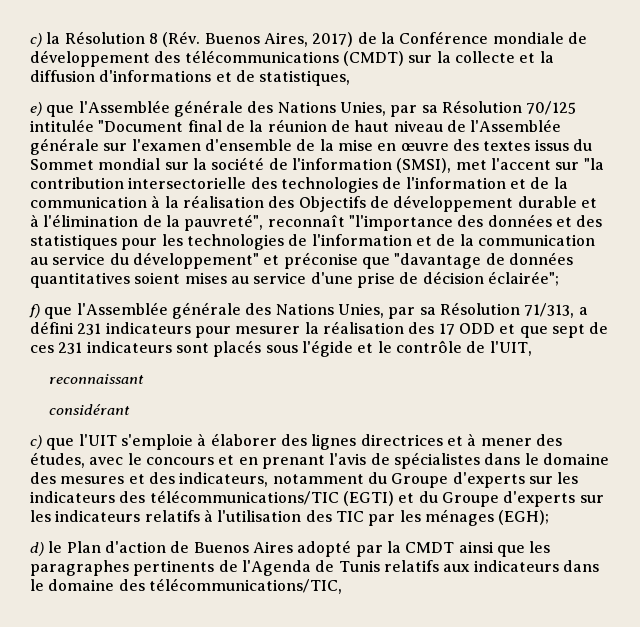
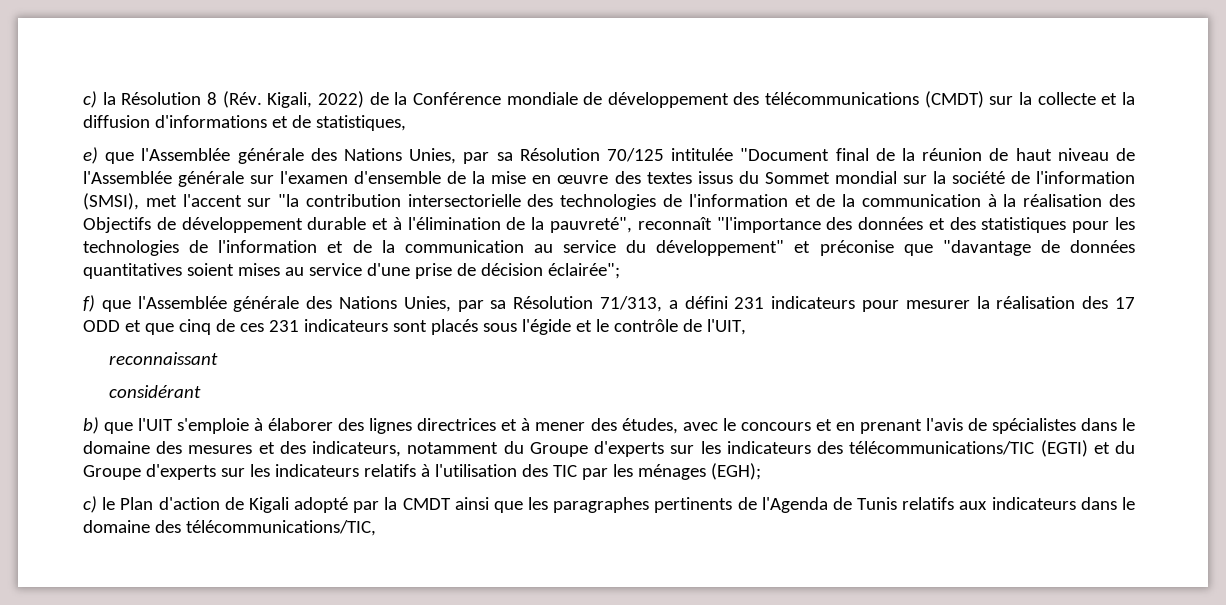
- c) la Résolution 8 (Rév. Buenos Aires, 2017) de la Conférence mondiale de développement des télécommunications (CMDT) sur la collecte et la diffusion d'informations et de statistiques,
+ c) la Résolution 8 (Rév. Kigali, 2022) de la Conférence mondiale de développement des télécommunications (CMDT) sur la collecte et la diffusion d'informations et de statistiques,
- f) que l'Assemblée générale des Nations Unies, par sa Résolution 71/313, a défini 231 indicateurs pour mesurer la réalisation des 17 ODD et que sept de ces 231 indicateurs sont placés sous l'égide et le contrôle de l'UIT,
+ f) que l'Assemblée générale des Nations Unies, par sa Résolution 71/313, a défini 231 indicateurs pour mesurer la réalisation des 17 ODD et que cinq de ces 231 indicateurs sont placés sous l'égide et le contrôle de l'UIT,
- c) que l'UIT s'emploie à élaborer des lignes directrices et à mener des études, avec le concours et en prenant l'avis de spécialistes dans le domaine des mesures et des indicateurs, notamment du Groupe d'experts sur les indicateurs des télécommunications/TIC (EGTI) et du Groupe d'experts sur les indicateurs relatifs à l'utilisation des TIC par les ménages (EGH);
+ b) que l'UIT s'emploie à élaborer des lignes directrices et à mener des études, avec le concours et en prenant l'avis de spécialistes dans le domaine des mesures et des indicateurs, notamment du Groupe d'experts sur les indicateurs des télécommunications/TIC (EGTI) et du Groupe d'experts sur les indicateurs relatifs à l'utilisation des TIC par les ménages (EGH);
- d) le Plan d'action de Buenos Aires adopté par la CMDT ainsi que les paragraphes pertinents de l'Agenda de Tunis relatifs aux indicateurs dans le domaine des télécommunications/TIC,
+ c) le Plan d'action de Kigali adopté par la CMDT ainsi que les paragraphes pertinents de l'Agenda de Tunis relatifs aux indicateurs dans le domaine des télécommunications/TIC,

